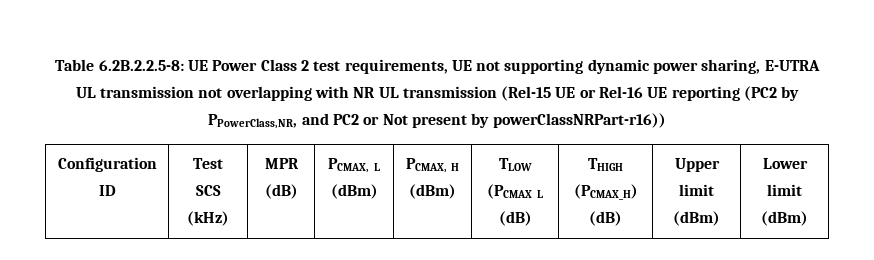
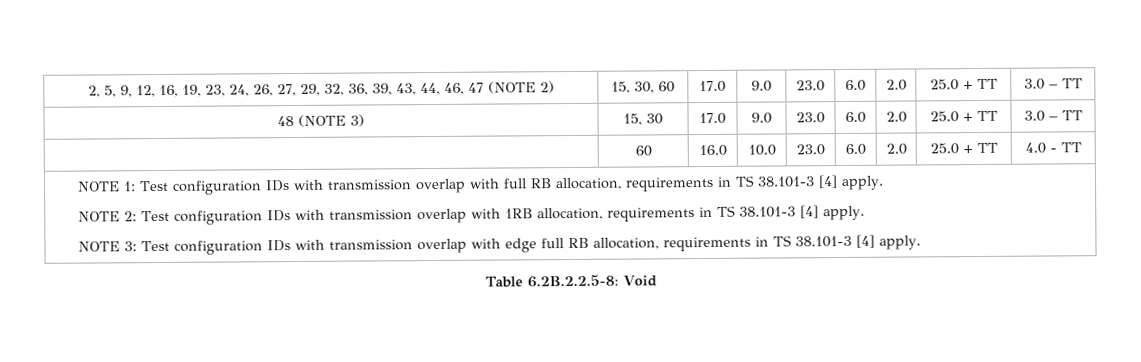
- Table 6.2B.2.2.5-8: UE Power Class 2 test requirements, UE not supporting dynamic power sharing, E-UTRA UL transmission not overlapping with NR UL transmission (Rel-15 UE or Rel-16 UE reporting (PC2 by PPowerClass,NR, and PC2 or Not present by powerClassNRPart-r16))
- Configuration ID | Test SCS (kHz) | MPR (dB) | PCMAX, L (dBm) | PCMAX, H (dBm) | TLOW (PCMAX L (dB) | THIGH (PCMAX_H) (dB) | Upper limit (dBm) | Lower limit (dBm)
+ 2, 5, 9, 12, 16, 19, 23, 24, 26, 27, 29, 32, 36, 39, 43, 44, 46, 47 (NOTE 2) | 15, 30, 60 | 17.0 | 9.0 | 23.0 | 6.0 | 2.0 | 25.0 + TT | 3.0 – TT
+ 48 (NOTE 3) | 15, 30 | 17.0 | 9.0 | 23.0 | 6.0 | 2.0 | 25.0 + TT | 3.0 – TT
+ | 60 | 16.0 | 10.0 | 23.0 | 6.0 | 2.0 | 25.0 + TT | 4.0 - TT
+ NOTE 1: Test configuration IDs with transmission overlap with full RB allocation, requirements in TS 38.101-3 [4] apply.
+ NOTE 2: Test configuration IDs with transmission overlap with 1RB allocation, requirements in TS 38.101-3 [4] apply.
+ NOTE 3: Test configuration IDs with transmission overlap with edge full RB allocation, requirements in TS 38.101-3 [4] apply.
+ Table 6.2B.2.2.5-8: Void

